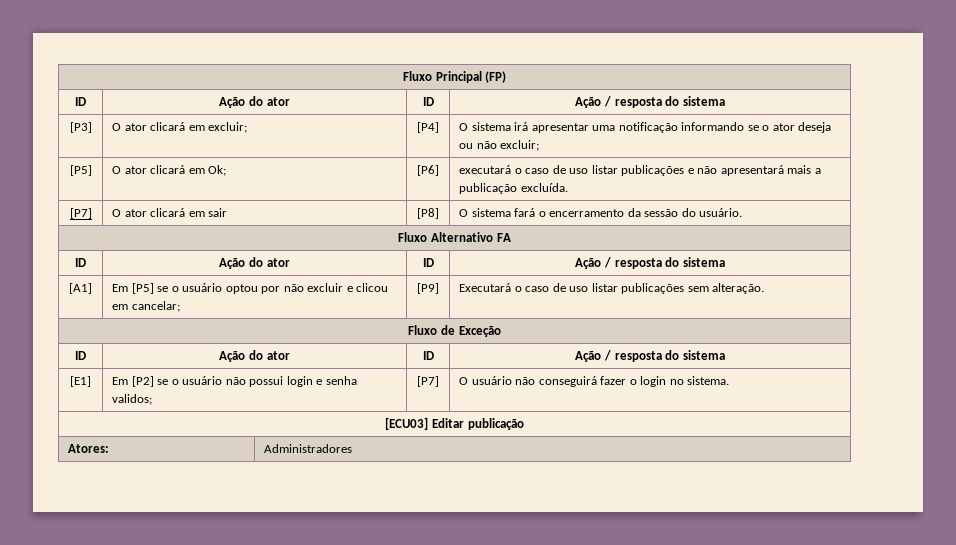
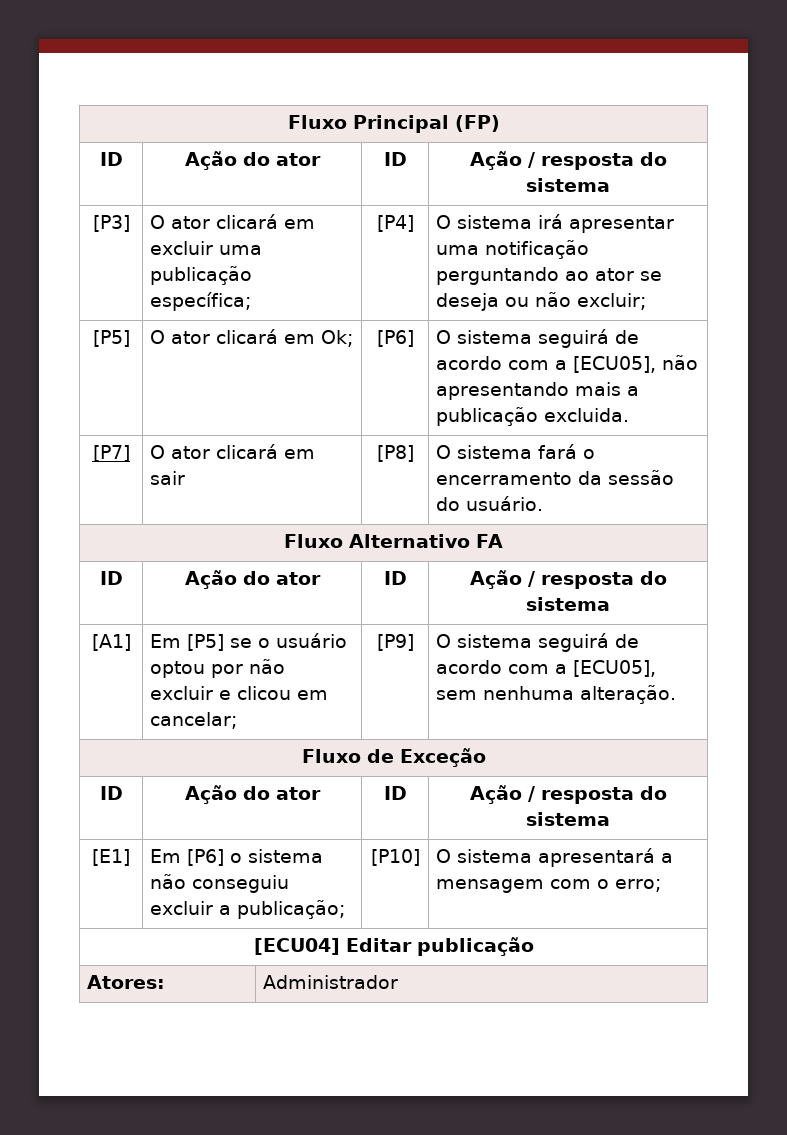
- [P3] | O ator clicará em excluir; | [P4] | O sistema irá apresentar uma notificação informando se o ator deseja ou não excluir;
+ [P3] | O ator clicará em excluir uma publicação específica; | [P4] | O sistema irá apresentar uma notificação perguntando ao ator se deseja ou não excluir;
- [P5] | O ator clicará em Ok; | [P6] | executará o caso de uso listar publicações e não apresentará mais a publicação excluída.
+ [P5] | O ator clicará em Ok; | [P6] | O sistema seguirá de acordo com a [ECU05], não apresentando mais a publicação excluida.
- [A1] | Em [P5] se o usuário optou por não excluir e clicou em cancelar; | [P9] | Executará o caso de uso listar publicações sem alteração.
+ [A1] | Em [P5] se o usuário optou por não excluir e clicou em cancelar; | [P9] | O sistema seguirá de acordo com a [ECU05], sem nenhuma alteração.
- [E1] | Em [P2] se o usuário não possui login e senha validos; | [P7] | O usuário não conseguirá fazer o login no sistema.
- [ECU03] Editar publicação
+ [E1] | Em [P6] o sistema não conseguiu excluir a publicação; | [P10] | O sistema apresentará a mensagem com o erro;
+ [ECU04] Editar publicação
- Atores: | Administradores
+ Atores: | Administrador

